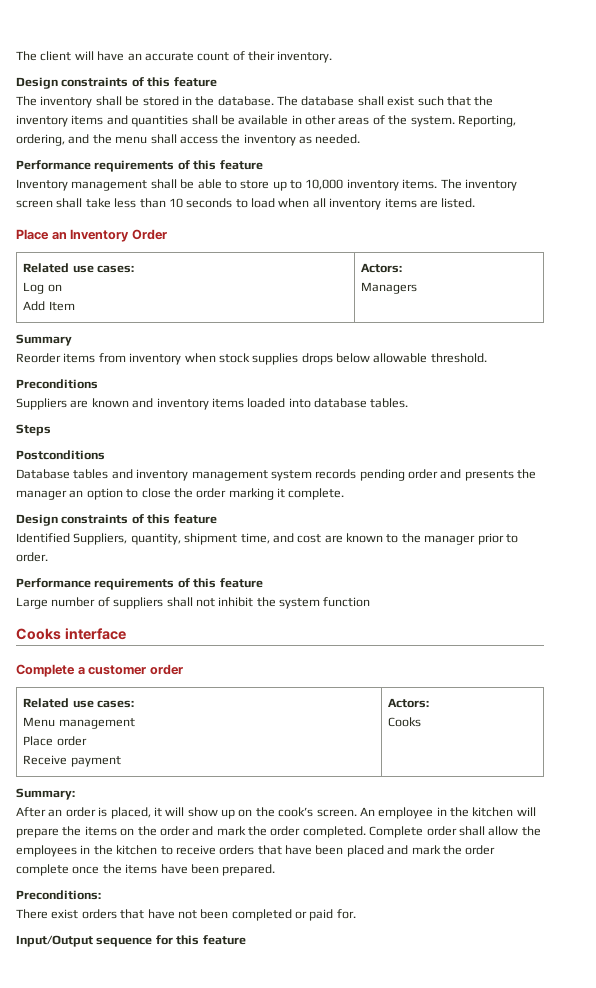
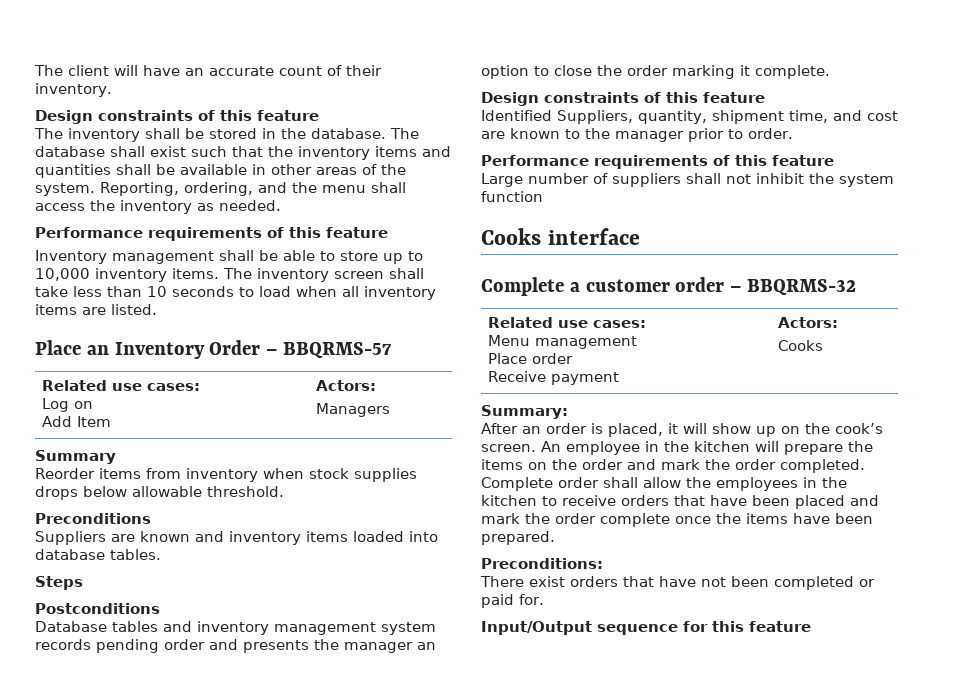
- Place an Inventory Order
+ Place an Inventory Order – BBQRMS-57
- Complete a customer order
+ Complete a customer order – BBQRMS-32

